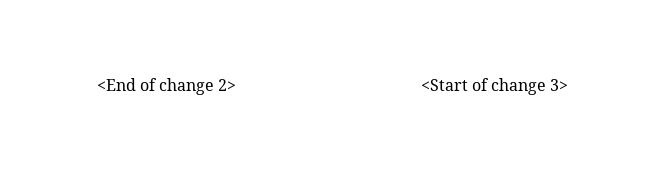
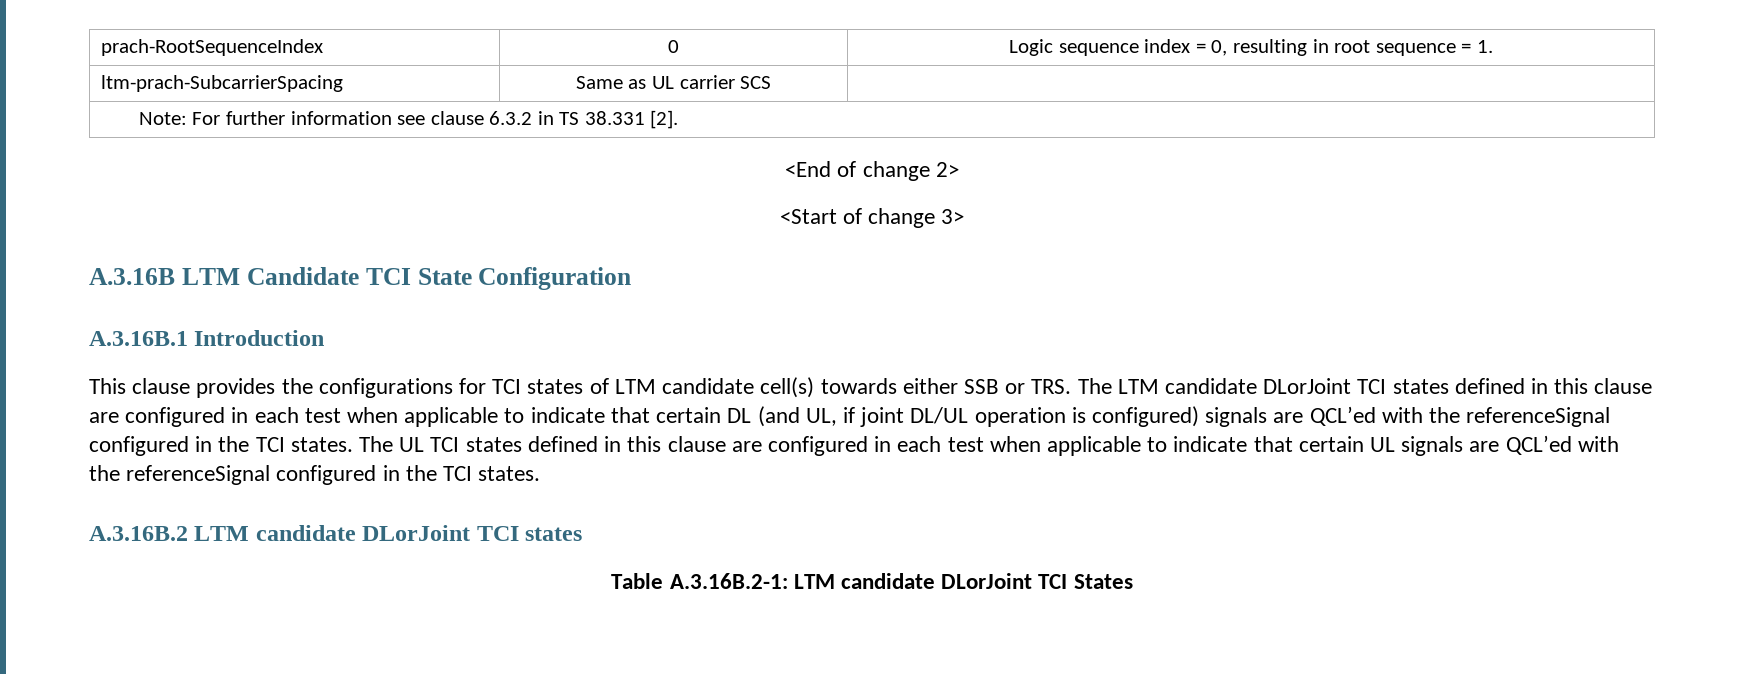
+ prach-RootSequenceIndex | 0 | Logic sequence index = 0, resulting in root sequence = 1.
+ ltm-prach-SubcarrierSpacing | Same as UL carrier SCS |
+ Note: For further information see clause 6.3.2 in TS 38.331 [2].
+ A.3.16B LTM Candidate TCI State Configuration
+ A.3.16B.1 Introduction
+ This clause provides the configurations for TCI states of LTM candidate cell(s) towards either SSB or TRS. The LTM candidate DLorJoint TCI states defined in this clause are configured in each test when applicable to indicate that certain DL (and UL, if joint DL/UL operation is configured) signals are QCL’ed with the referenceSignal configured in the TCI states. The UL TCI states defined in this clause are configured in each test when applicable to indicate that certain UL signals are QCL’ed with the referenceSignal configured in the TCI states.
+ A.3.16B.2 LTM candidate DLorJoint TCI states
+ Table A.3.16B.2-1: LTM candidate DLorJoint TCI States

